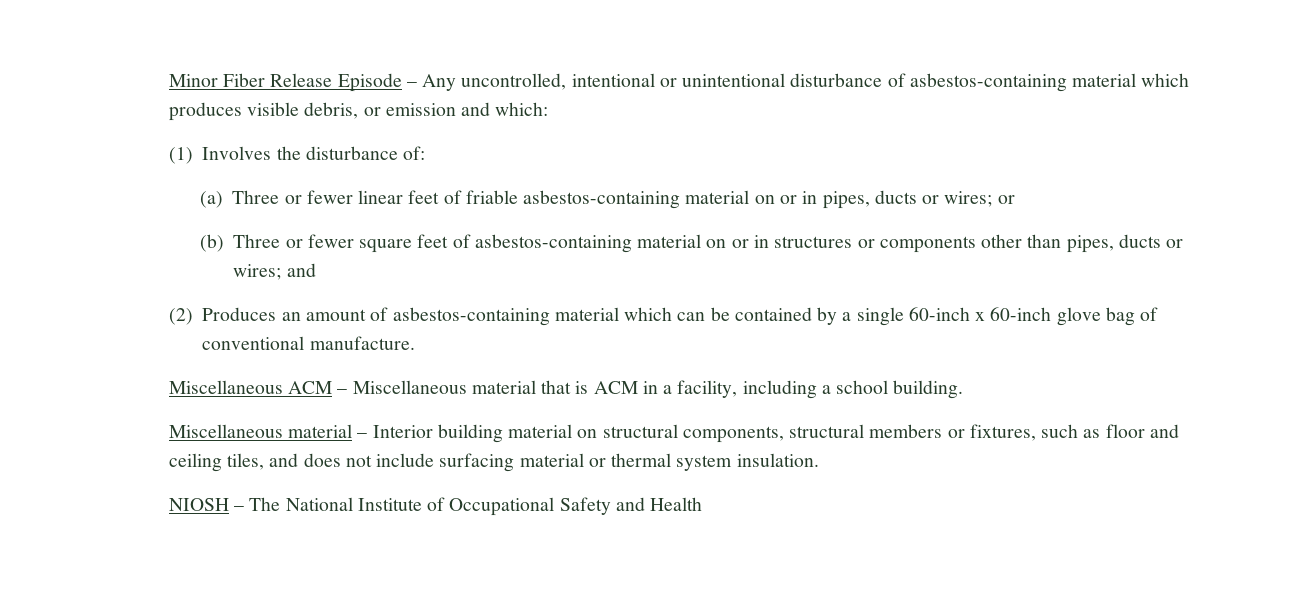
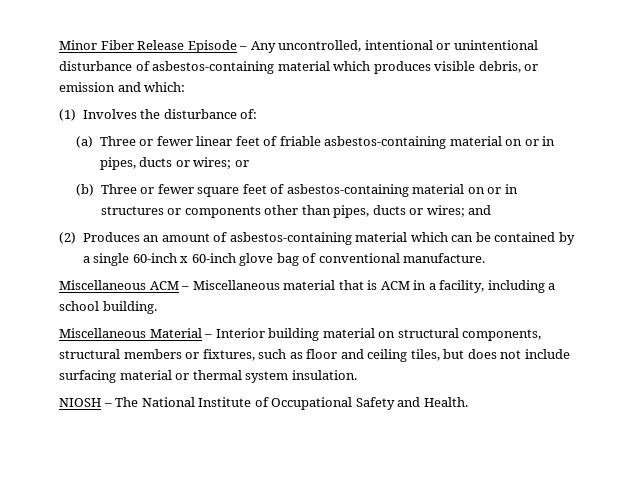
- Miscellaneous material – Interior building material on structural components, structural members or fixtures, such as floor and ceiling tiles, and does not include surfacing material or thermal system insulation.
+ Miscellaneous Material – Interior building material on structural components, structural members or fixtures, such as floor and ceiling tiles, but does not include surfacing material or thermal system insulation.
- NIOSH – The National Institute of Occupational Safety and Health
+ NIOSH – The National Institute of Occupational Safety and Health.

